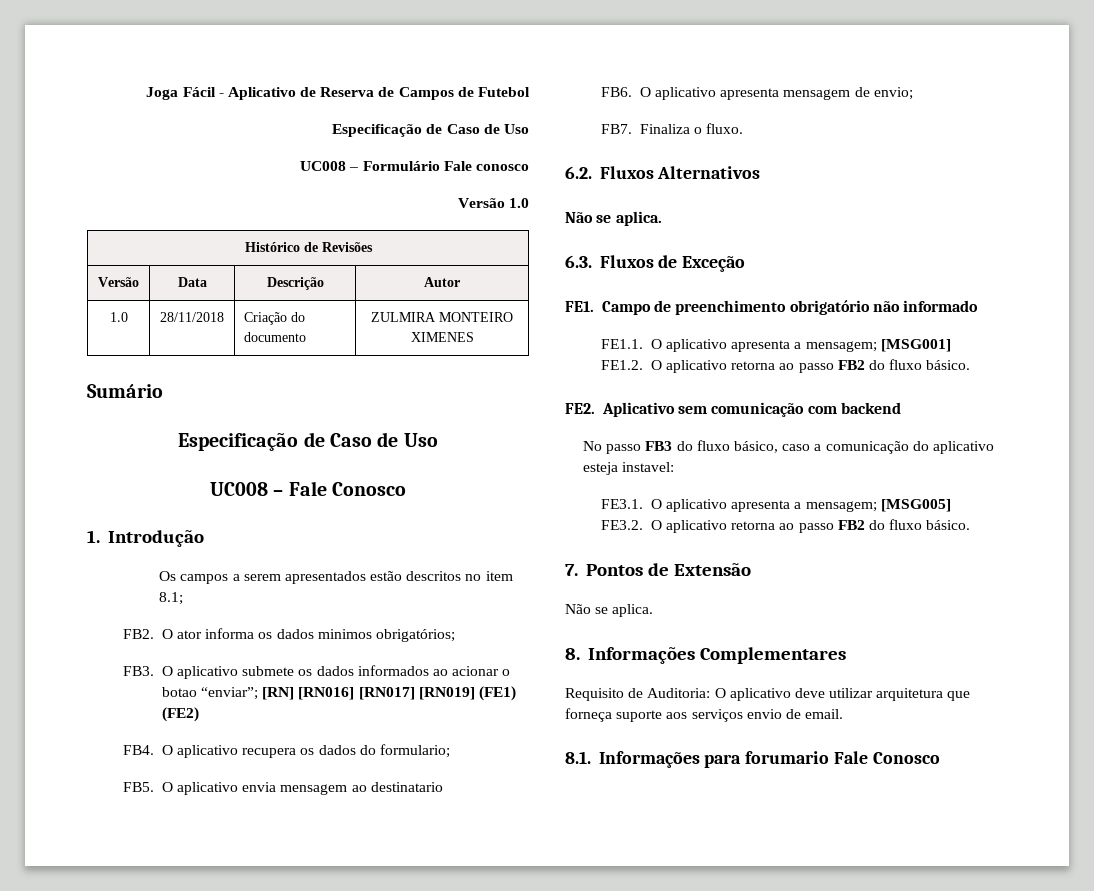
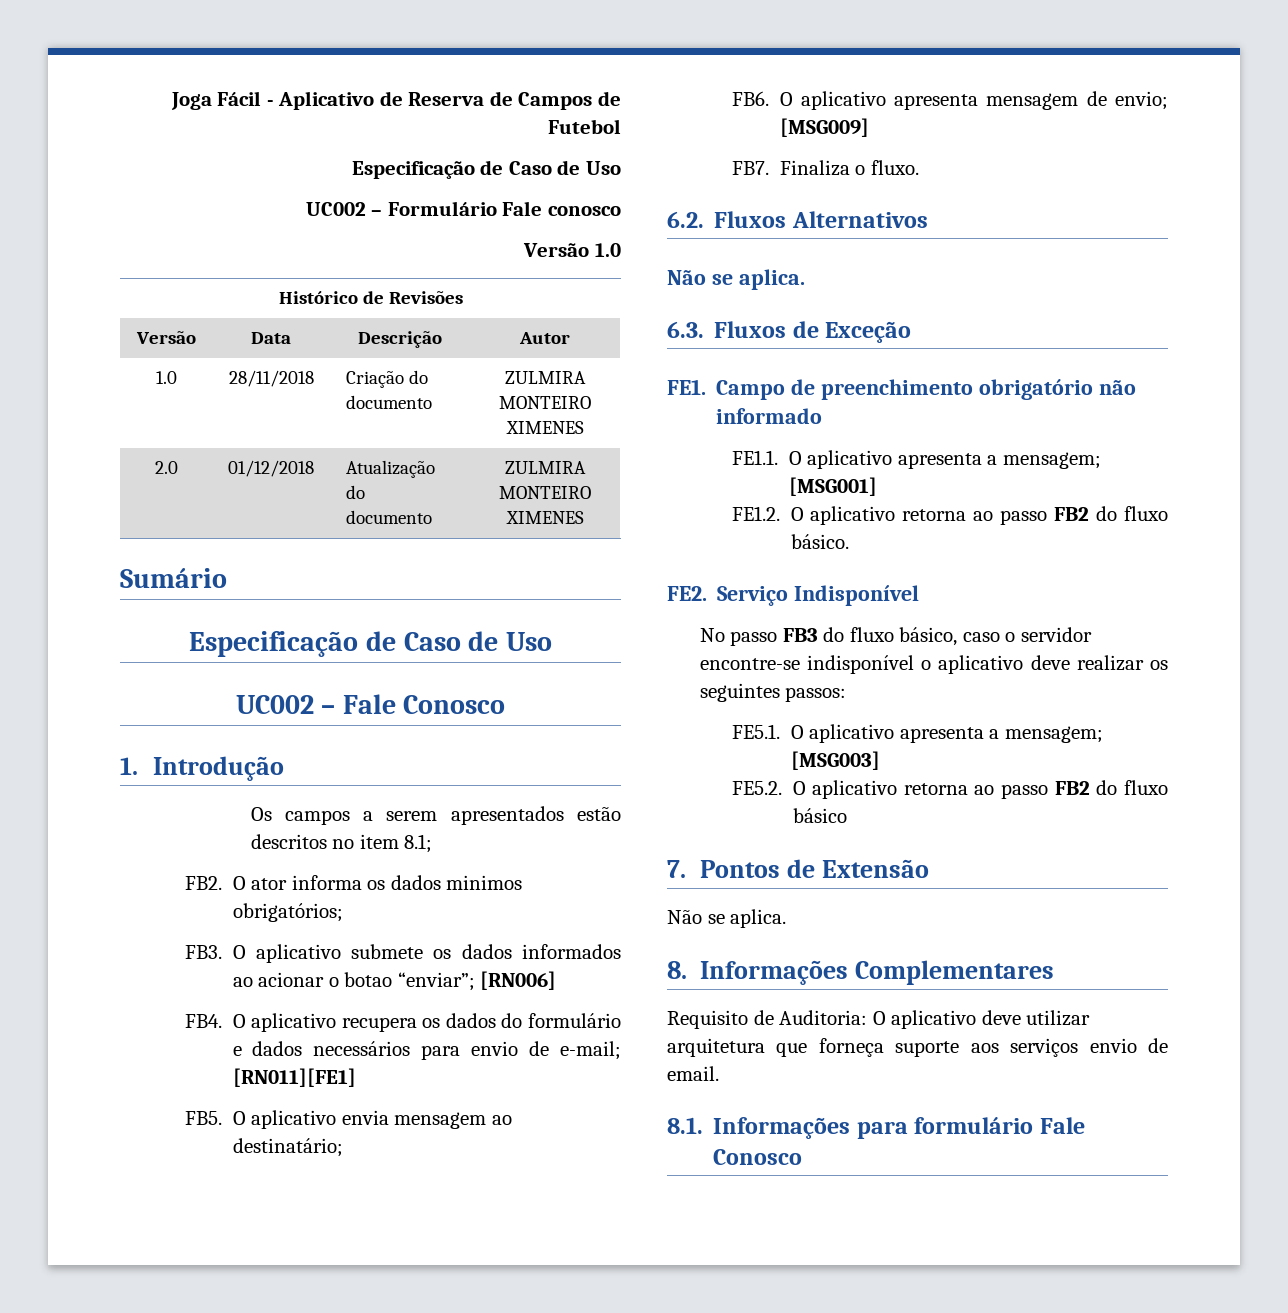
- UC008 – Formulário Fale conosco
+ UC002 – Formulário Fale conosco
+ 2.0 | 01/12/2018 | Atualização do documento | ZULMIRA MONTEIRO XIMENES
- UC008 – Fale Conosco
+ UC002 – Fale Conosco
- FB3. O aplicativo submete os dados informados ao acionar o botao “enviar”; [RN] [RN016] [RN017] [RN019] (FE1) (FE2)
+ FB3. O aplicativo submete os dados informados ao acionar o botao “enviar”; [RN006]
- FB4. O aplicativo recupera os dados do formulario;
+ FB4. O aplicativo recupera os dados do formulário e dados necessários para envio de e-mail; [RN011][FE1]
- FB5. O aplicativo envia mensagem ao destinatario
+ FB5. O aplicativo envia mensagem ao destinatário;
- FB6. O aplicativo apresenta mensagem de envio;
+ FB6. O aplicativo apresenta mensagem de envio; [MSG009]
- FE2. Aplicativo sem comunicação com backend
+ FE2. Serviço Indisponível
- No passo FB3 do fluxo básico, caso a comunicação do aplicativo esteja instavel:
- FE3.1. O aplicativo apresenta a mensagem; [MSG005]
- FE3.2. O aplicativo retorna ao passo FB2 do fluxo básico.
+ No passo FB3 do fluxo básico, caso o servidor encontre-se indisponível o aplicativo deve realizar os seguintes passos:
+ FE5.1. O aplicativo apresenta a mensagem; [MSG003]
+ FE5.2. O aplicativo retorna ao passo FB2 do fluxo básico
- 8.1. Informações para forumario Fale Conosco
+ 8.1. Informações para formulário Fale Conosco

